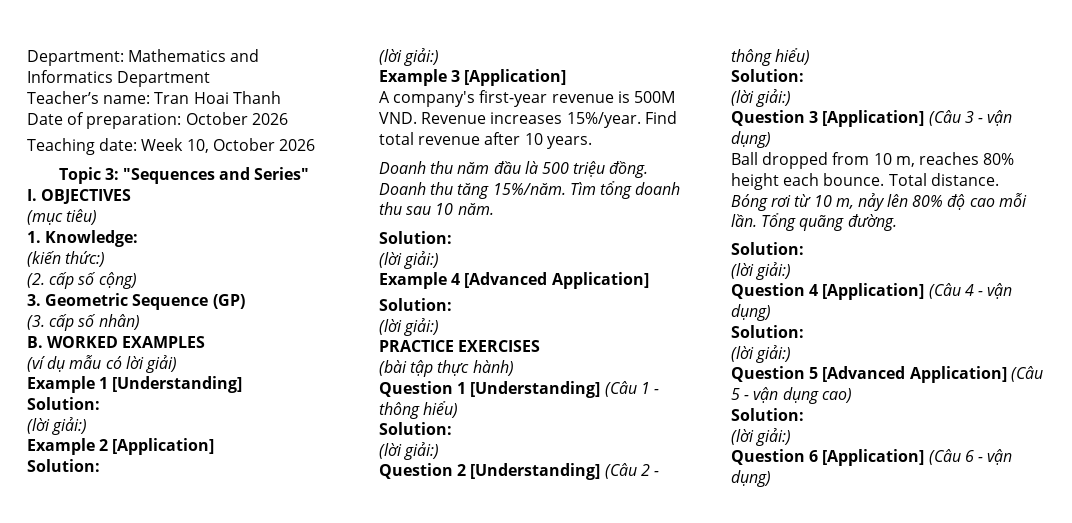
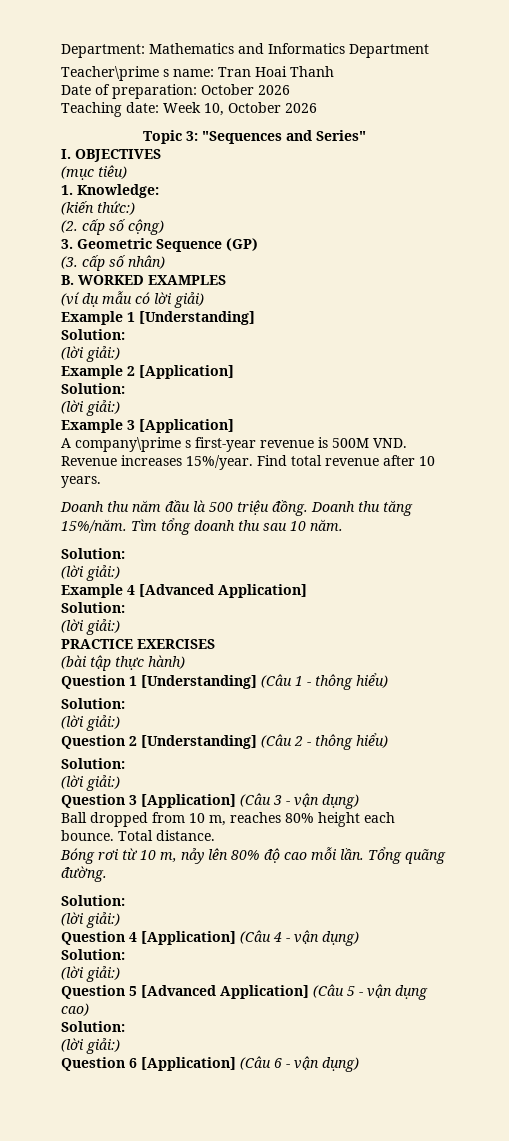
- Teacher’s name: Tran Hoai Thanh
+ Teacher\prime s name: Tran Hoai Thanh
- A company's first-year revenue is 500M VND. Revenue increases 15%/year.
+ A company\prime s first-year revenue is 500M VND. Revenue increases 15%/year.

